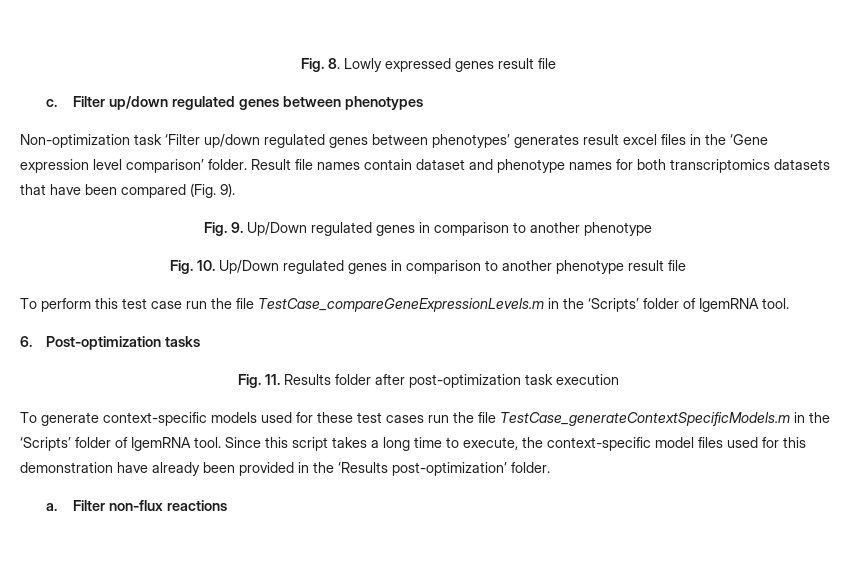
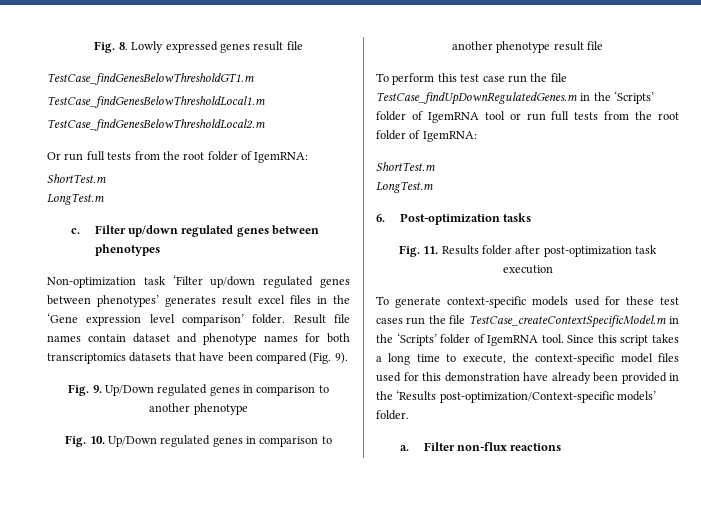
+ TestCase_findGenesBelowThresholdGT1.m
+ TestCase_findGenesBelowThresholdLocal1.m
+ TestCase_findGenesBelowThresholdLocal2.m
+ Or run full tests from the root folder of IgemRNA:
+ ShortTest.m
+ LongTest.m
- To perform this test case run the file TestCase_compareGeneExpressionLevels.m in the ‘Scripts’ folder of IgemRNA tool.
+ To perform this test case run the file TestCase_findUpDownRegulatedGenes.m in the ‘Scripts’ folder of IgemRNA tool or run full tests from the root folder of IgemRNA:
+ ShortTest.m
+ LongTest.m
- To generate context-specific models used for these test cases run the file TestCase_generateContextSpecificModels.m in the ‘Scripts’ folder of IgemRNA tool.
+ To generate context-specific models used for these test cases run the file TestCase_createContextSpecificModel.m in the ‘Scripts’ folder of IgemRNA tool.
- Since this script takes a long time to execute, the context-specific model files used for this demonstration have already been provided in the ‘Results post-optimization’ folder.
+ Since this script takes a long time to execute, the context-specific model files used for this demonstration have already been provided in the ‘Results post-optimization/Context-specific models’ folder.

